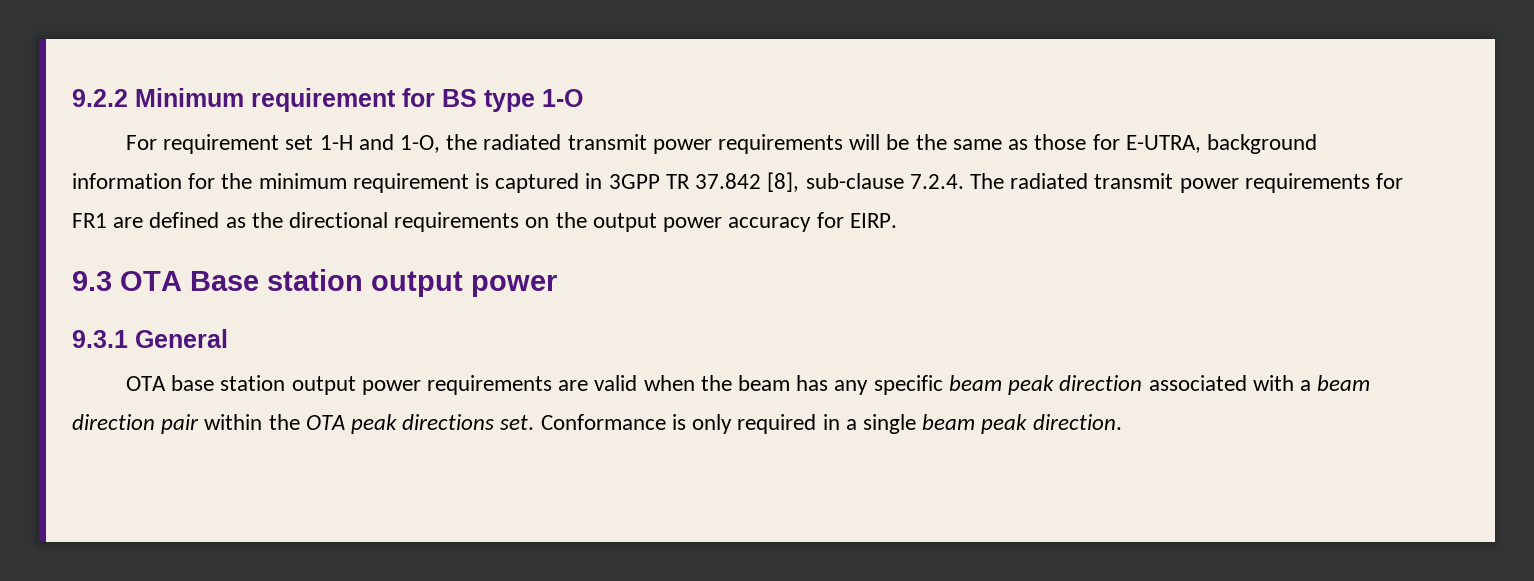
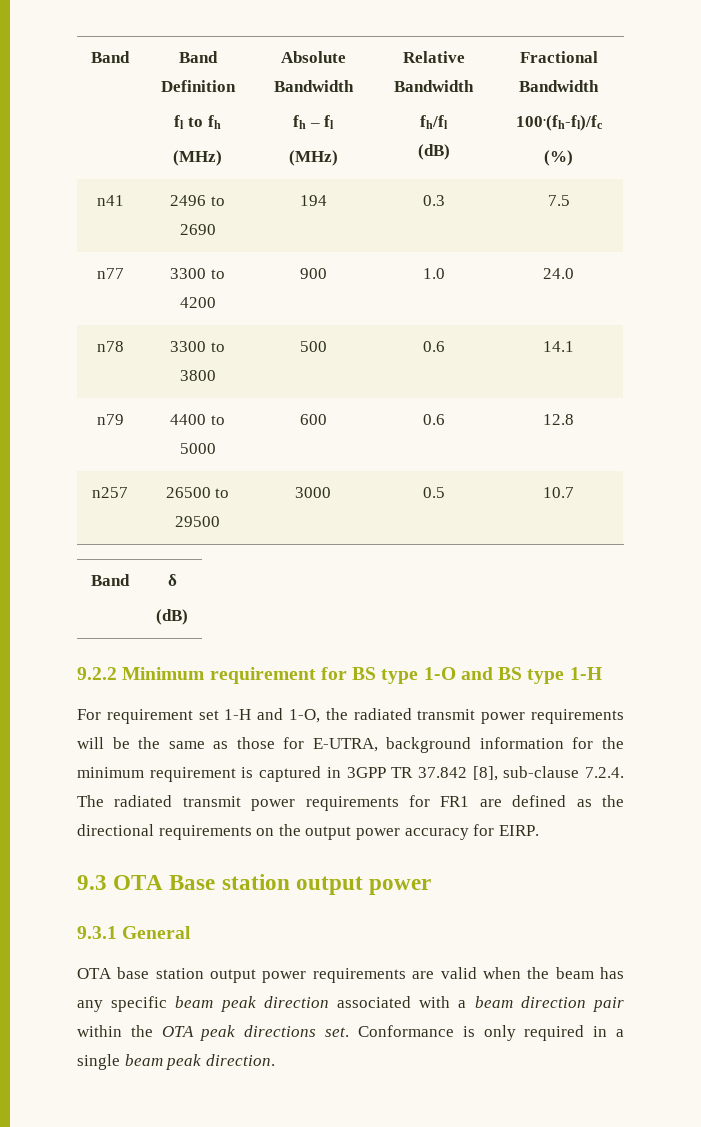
+ Band | Band Definition
+ fl to fh
+ (MHz) | Absolute Bandwidth
+ fh – fl
+ (MHz) | Relative Bandwidth
+ fh/fl
+ (dB) | Fractional Bandwidth
+ 100.(fh-fl)/fc
+ (%)
+ n41 | 2496 to 2690 | 194 | 0.3 | 7.5
+ n77 | 3300 to 4200 | 900 | 1.0 | 24.0
+ n78 | 3300 to 3800 | 500 | 0.6 | 14.1
+ n79 | 4400 to 5000 | 600 | 0.6 | 12.8
+ n257 | 26500 to 29500 | 3000 | 0.5 | 10.7
+ Band | δ
+ (dB)
- 9.2.2 Minimum requirement for BS type 1-O
+ 9.2.2 Minimum requirement for BS type 1-O and BS type 1-H

